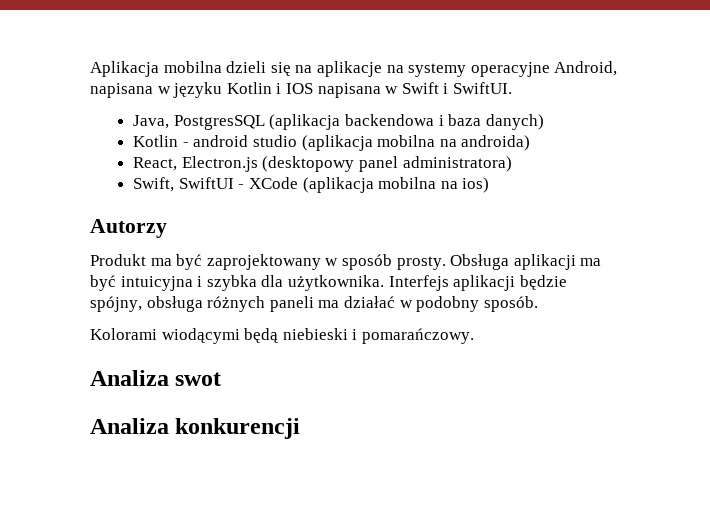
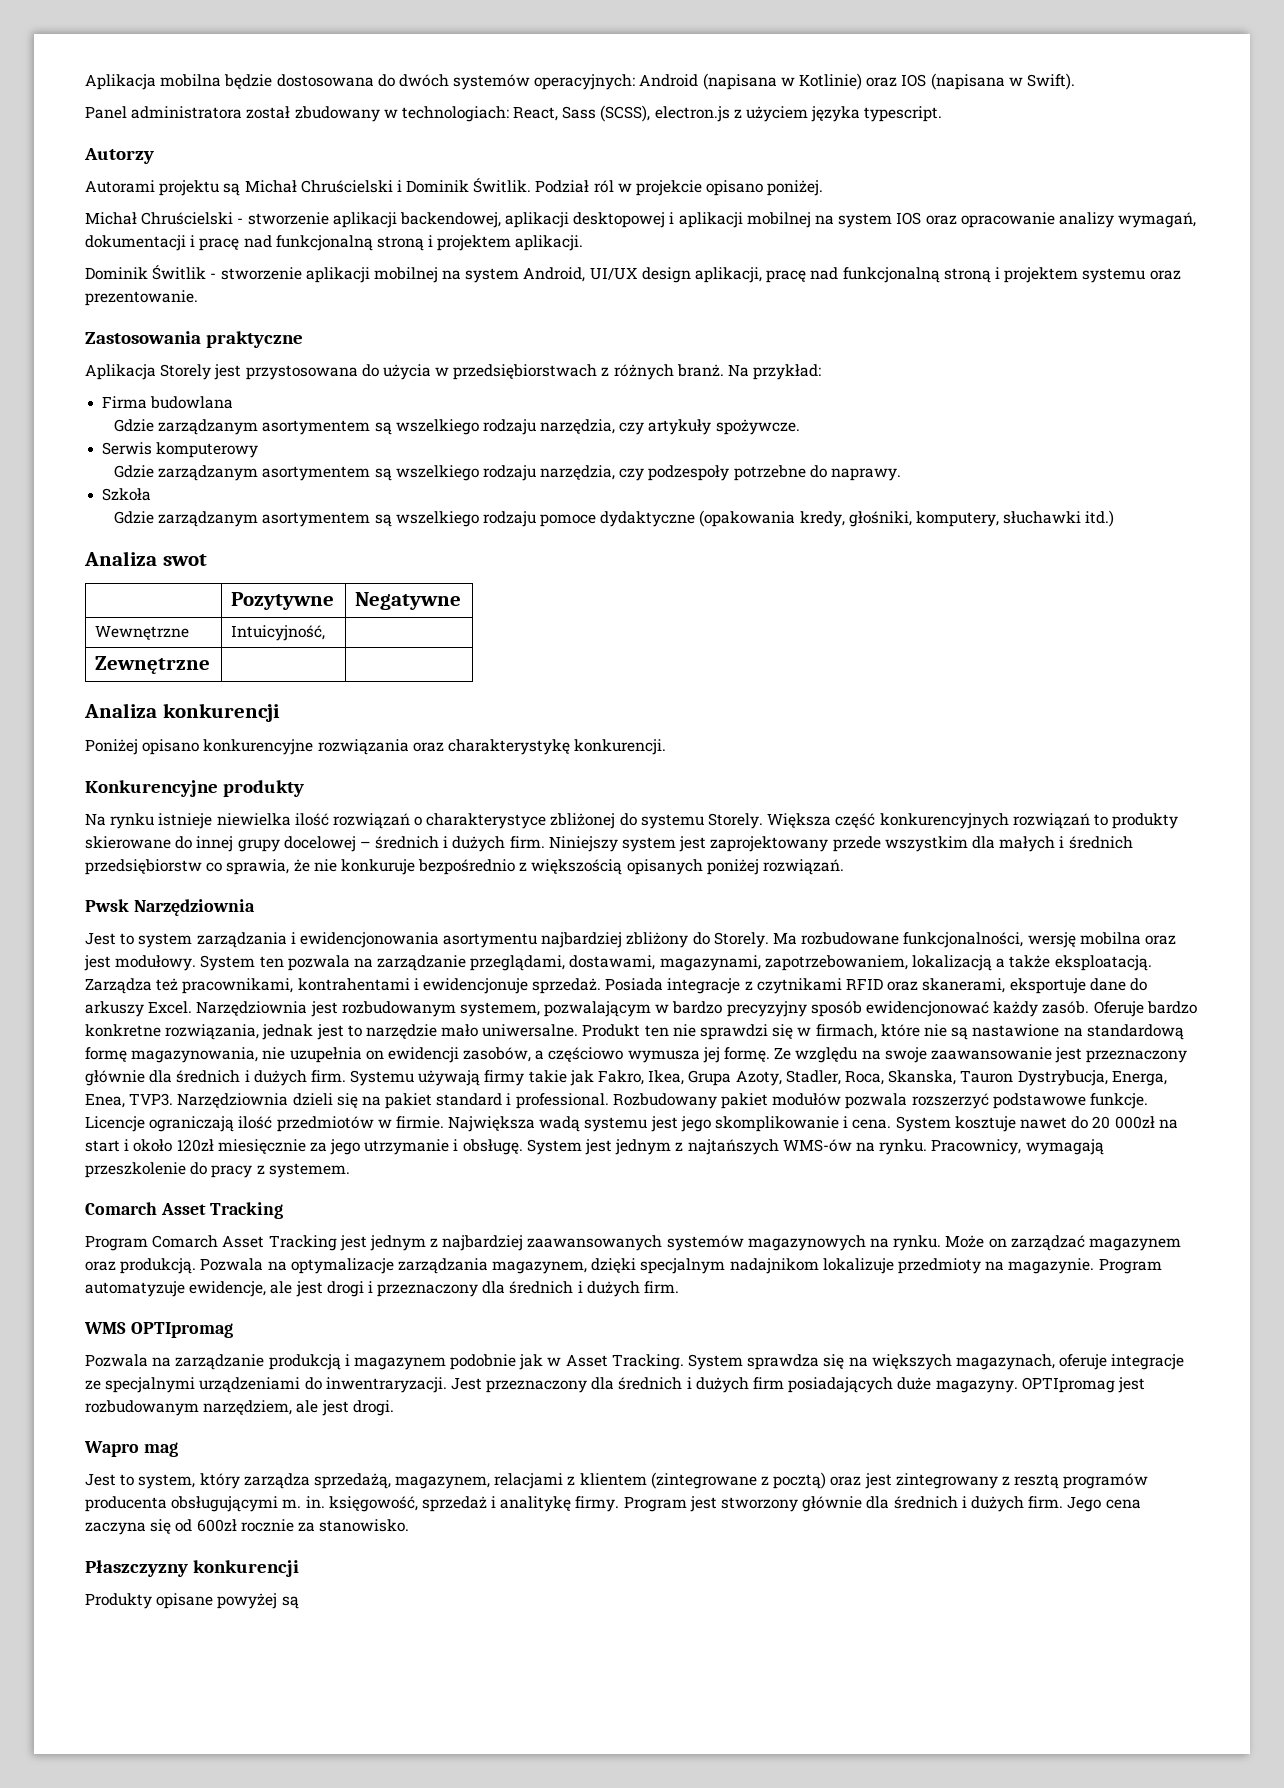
- Aplikacja mobilna dzieli się na aplikacje na systemy operacyjne Android, napisana w języku Kotlin i IOS napisana w Swift i SwiftUI.
- Java, PostgresSQL (aplikacja backendowa i baza danych)
- Kotlin - android studio (aplikacja mobilna na androida)
- React, Electron.js (desktopowy panel administratora)
- Swift, SwiftUI - XCode (aplikacja mobilna na ios)
+ Aplikacja mobilna będzie dostosowana do dwóch systemów operacyjnych: Android (napisana w Kotlinie) oraz IOS (napisana w Swift).
+ Panel administratora został zbudowany w technologiach: React, Sass (SCSS), electron.js z użyciem języka typescript.
  Autorzy
- Produkt ma być zaprojektowany w sposób prosty. Obsługa aplikacji ma być intuicyjna i szybka dla użytkownika. Interfejs aplikacji będzie spójny, obsługa różnych paneli ma działać w podobny sposób.
- Kolorami wiodącymi będą niebieski i pomarańczowy.
+ Autorami projektu są Michał Chruścielski i Dominik Świtlik. Podział ról w projekcie opisano poniżej.
+ Michał Chruścielski - stworzenie aplikacji backendowej, aplikacji desktopowej i aplikacji mobilnej na system IOS oraz opracowanie analizy wymagań, dokumentacji i pracę nad funkcjonalną stroną i projektem aplikacji.
+ Dominik Świtlik - stworzenie aplikacji mobilnej na system Android, UI/UX design aplikacji, pracę nad funkcjonalną stroną i projektem systemu oraz prezentowanie.
+ Zastosowania praktyczne
+ Aplikacja Storely jest przystosowana do użycia w przedsiębiorstwach z różnych branż. Na przykład:
+ Firma budowlana
+ Gdzie zarządzanym asortymentem są wszelkiego rodzaju narzędzia, czy artykuły spożywcze.
+ Serwis komputerowy
+ Gdzie zarządzanym asortymentem są wszelkiego rodzaju narzędzia, czy podzespoły potrzebne do naprawy.
+ Szkoła
+ Gdzie zarządzanym asortymentem są wszelkiego rodzaju pomoce dydaktyczne (opakowania kredy, głośniki, komputery, słuchawki itd.)
  Analiza swot
+ | Pozytywne | Negatywne
+ Wewnętrzne | Intuicyjność, |
+ Zewnętrzne | |
  Analiza konkurencji
+ Poniżej opisano konkurencyjne rozwiązania oraz charakterystykę konkurencji.
+ Konkurencyjne produkty
+ Na rynku istnieje niewielka ilość rozwiązań o charakterystyce zbliżonej do systemu Storely. Większa część konkurencyjnych rozwiązań to produkty skierowane do innej grupy docelowej – średnich i dużych firm. Niniejszy system jest zaprojektowany przede wszystkim dla małych i średnich przedsiębiorstw co sprawia, że nie konkuruje bezpośrednio z większością opisanych poniżej rozwiązań.
+ Pwsk Narzędziownia
+ Jest to system zarządzania i ewidencjonowania asortymentu najbardziej zbliżony do Storely. Ma rozbudowane funkcjonalności, wersję mobilna oraz jest modułowy. System ten pozwala na zarządzanie przeglądami, dostawami, magazynami, zapotrzebowaniem, lokalizacją a także eksploatacją. Zarządza też pracownikami, kontrahentami i ewidencjonuje sprzedaż. Posiada integracje z czytnikami RFID oraz skanerami, eksportuje dane do arkuszy Excel. Narzędziownia jest rozbudowanym systemem, pozwalającym w bardzo precyzyjny sposób ewidencjonować każdy zasób. Oferuje bardzo konkretne rozwiązania, jednak jest to narzędzie mało uniwersalne. Produkt ten nie sprawdzi się w firmach, które nie są nastawione na standardową formę magazynowania, nie uzupełnia on ewidencji zasobów, a częściowo wymusza jej formę. Ze względu na swoje zaawansowanie jest przeznaczony głównie dla średnich i dużych firm. Systemu używają firmy takie jak Fakro, Ikea, Grupa Azoty, Stadler, Roca, Skanska, Tauron Dystrybucja, Energa, Enea, TVP3. Narzędziownia dzieli się na pakiet standard i professional. Rozbudowany pakiet modułów pozwala rozszerzyć podstawowe funkcje. Licencje ograniczają ilość przedmiotów w firmie. Największa wadą systemu jest jego skomplikowanie i cena. System kosztuje nawet do 20 000zł na start i około 120zł miesięcznie za jego utrzymanie i obsługę. System jest jednym z najtańszych WMS-ów na rynku. Pracownicy, wymagają przeszkolenie do pracy z systemem.
+ Comarch Asset Tracking
+ Program Comarch Asset Tracking jest jednym z najbardziej zaawansowanych systemów magazynowych na rynku. Może on zarządzać magazynem oraz produkcją. Pozwala na optymalizacje zarządzania magazynem, dzięki specjalnym nadajnikom lokalizuje przedmioty na magazynie. Program automatyzuje ewidencje, ale jest drogi i przeznaczony dla średnich i dużych firm.
+ WMS OPTIpromag
+ Pozwala na zarządzanie produkcją i magazynem podobnie jak w Asset Tracking. System sprawdza się na większych magazynach, oferuje integracje ze specjalnymi urządzeniami do inwentraryzacji. Jest przeznaczony dla średnich i dużych firm posiadających duże magazyny. OPTIpromag jest rozbudowanym narzędziem, ale jest drogi.
+ Wapro mag
+ Jest to system, który zarządza sprzedażą, magazynem, relacjami z klientem (zintegrowane z pocztą) oraz jest zintegrowany z resztą programów producenta obsługującymi m. in. księgowość, sprzedaż i analitykę firmy. Program jest stworzony głównie dla średnich i dużych firm. Jego cena zaczyna się od 600zł rocznie za stanowisko.
+ Płaszczyzny konkurencji
+ Produkty opisane powyżej są

